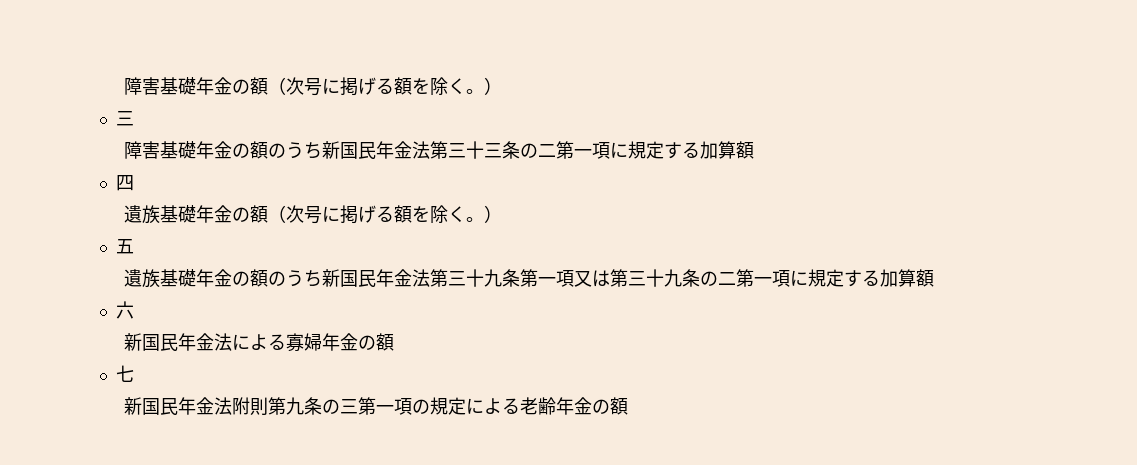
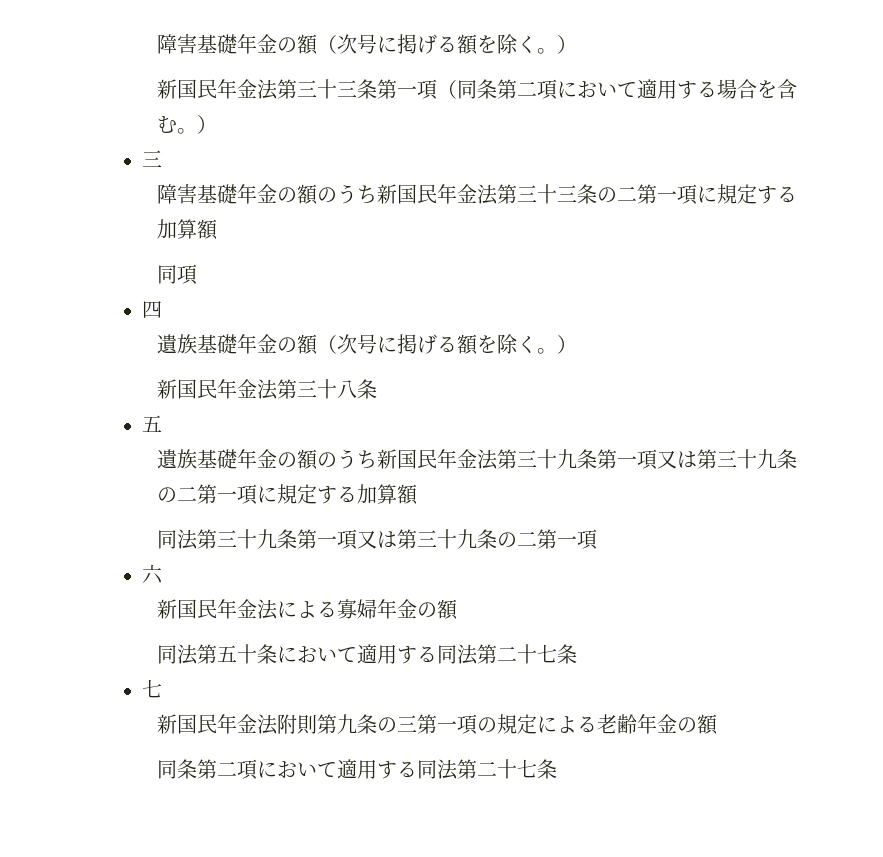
+ 新国民年金法第三十三条第一項（同条第二項において適用する場合を含む。）
+ 同項
+ 新国民年金法第三十八条
+ 同法第三十九条第一項又は第三十九条の二第一項
+ 同法第五十条において適用する同法第二十七条
+ 同条第二項において適用する同法第二十七条

